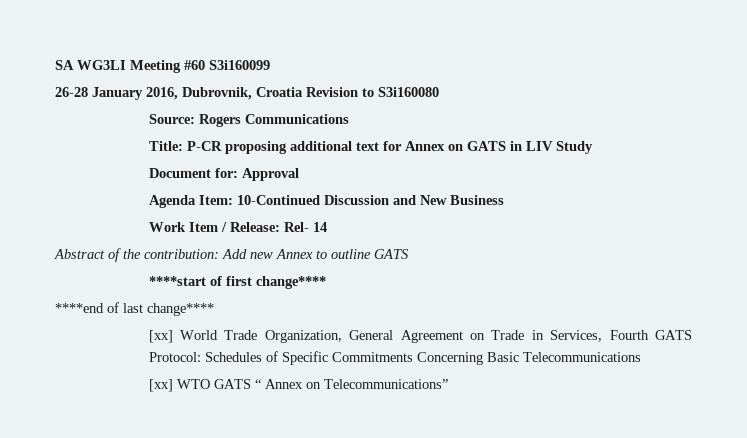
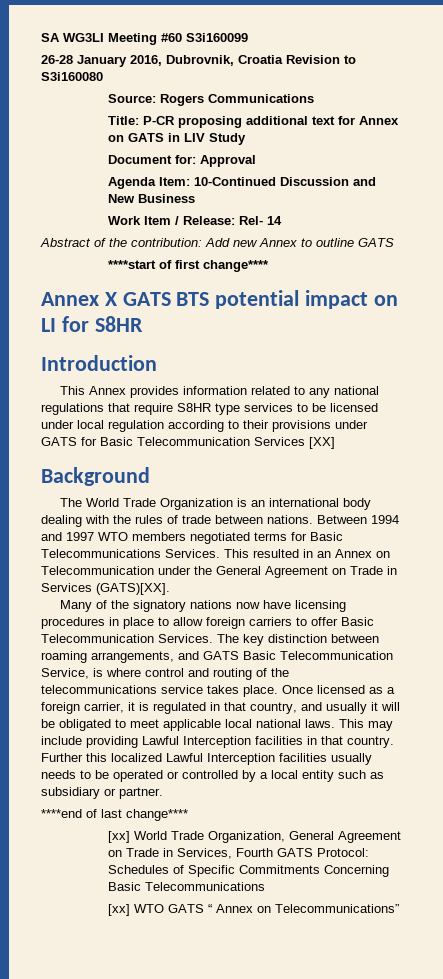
+ Annex X GATS BTS potential impact on LI for S8HR
+ Introduction
+ This Annex provides information related to any national regulations that require S8HR type services to be licensed under local regulation according to their provisions under GATS for Basic Telecommunication Services [XX]
+ Background
+ The World Trade Organization is an international body dealing with the rules of trade between nations. Between 1994 and 1997 WTO members negotiated terms for Basic Telecommunications Services. This resulted in an Annex on Telecommunication under the General Agreement on Trade in Services (GATS)[XX].
+ Many of the signatory nations now have licensing procedures in place to allow foreign carriers to offer Basic Telecommunication Services. The key distinction between roaming arrangements, and GATS Basic Telecommunication Service, is where control and routing of the telecommunications service takes place. Once licensed as a foreign carrier, it is regulated in that country, and usually it will be obligated to meet applicable local national laws. This may include providing Lawful Interception facilities in that country. Further this localized Lawful Interception facilities usually needs to be operated or controlled by a local entity such as subsidiary or partner.

